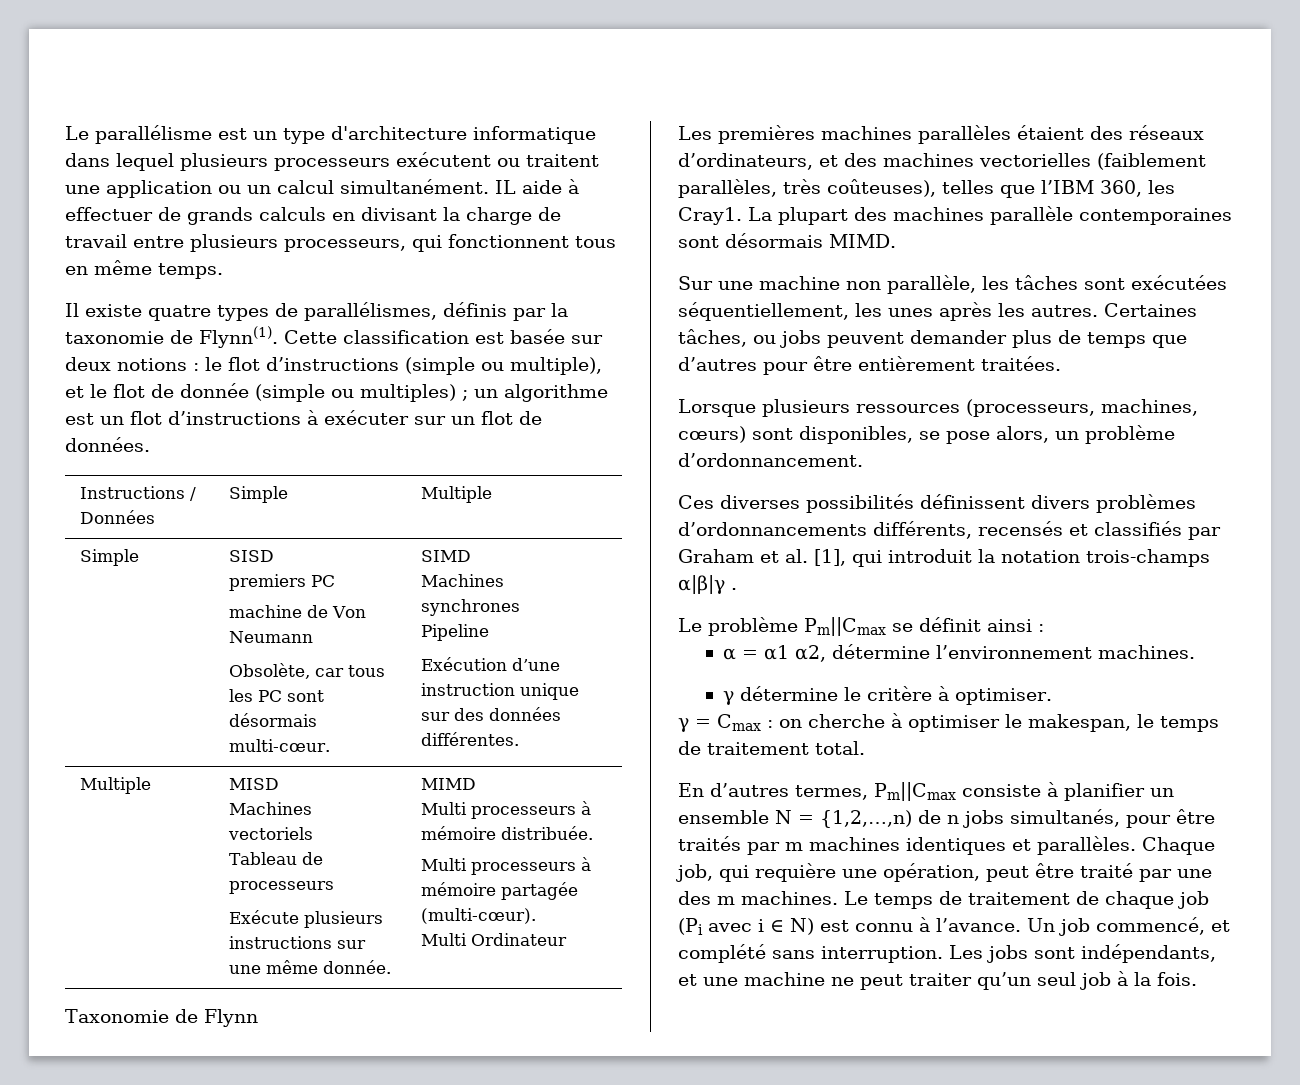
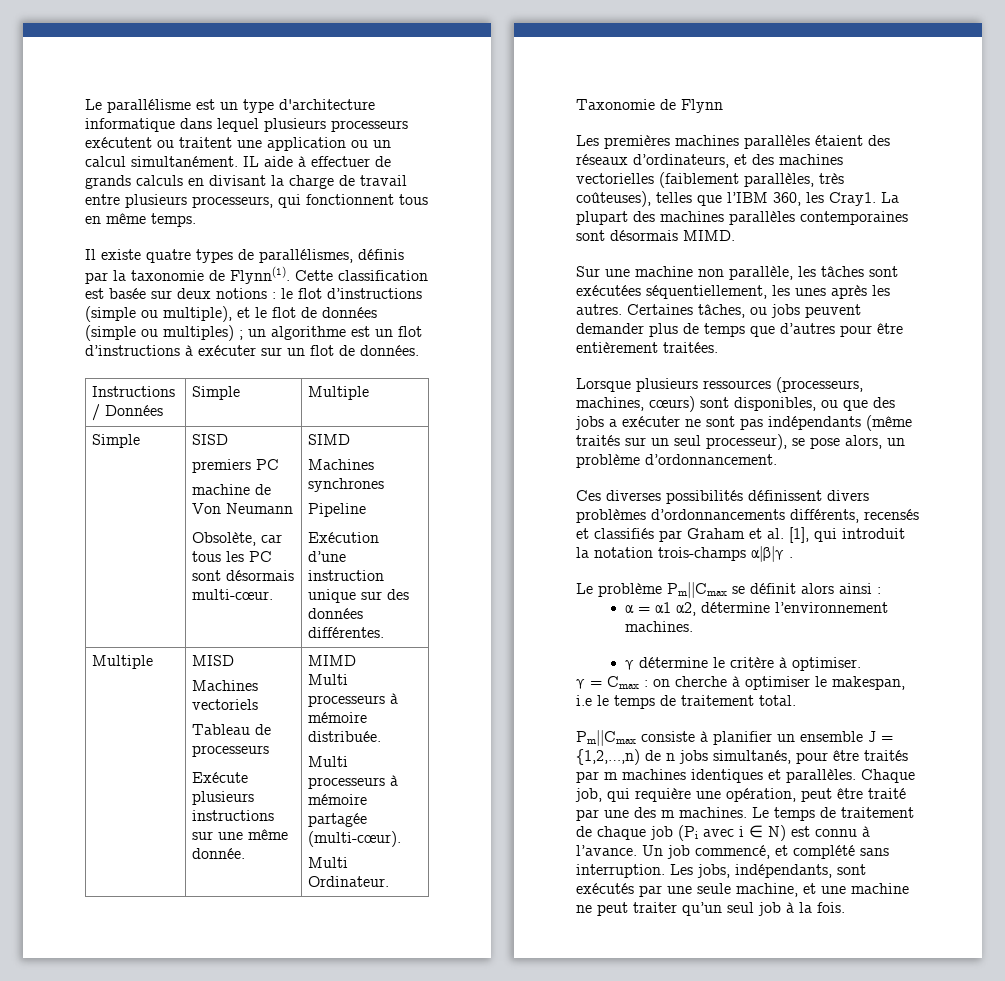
- Cette classification est basée sur deux notions : le flot d’instructions (simple ou multiple), et le flot de donnée (simple ou multiples) ; un algorithme est un flot d’instructions à exécuter sur un flot de données.
+ Cette classification est basée sur deux notions : le flot d’instructions (simple ou multiple), et le flot de données (simple ou multiples) ; un algorithme est un flot d’instructions à exécuter sur un flot de données.
  Multiple | MISD
  Machines vectoriels
  Tableau de processeurs
  Exécute plusieurs instructions sur une même donnée. | MIMD
  Multi processeurs à mémoire distribuée.
  Multi processeurs à mémoire partagée (multi-cœur).
- Multi Ordinateur
+ Multi Ordinateur.
- La plupart des machines parallèle contemporaines sont désormais MIMD.
+ La plupart des machines parallèles contemporaines sont désormais MIMD.
- Lorsque plusieurs ressources (processeurs, machines, cœurs) sont disponibles, se pose alors, un problème d’ordonnancement.
+ Lorsque plusieurs ressources (processeurs, machines, cœurs) sont disponibles, ou que des jobs a exécuter ne sont pas indépendants (même traités sur un seul processeur), se pose alors, un problème d’ordonnancement.
- Le problème Pm||Cmax se définit ainsi :
+ Le problème Pm||Cmax se définit alors ainsi :
- γ = Cmax : on cherche à optimiser le makespan, le temps de traitement total.
+ γ = Cmax : on cherche à optimiser le makespan, i.e le temps de traitement total.
- En d’autres termes, Pm||Cmax consiste à planifier un ensemble N = {1,2,…,n) de n jobs simultanés, pour être traités par m machines identiques et parallèles.
+ Pm||Cmax consiste à planifier un ensemble J = {1,2,…,n) de n jobs simultanés, pour être traités par m machines identiques et parallèles.
- Les jobs sont indépendants, et une machine ne peut traiter qu’un seul job à la fois.
+ Les jobs, indépendants, sont exécutés par une seule machine, et une machine ne peut traiter qu’un seul job à la fois.

